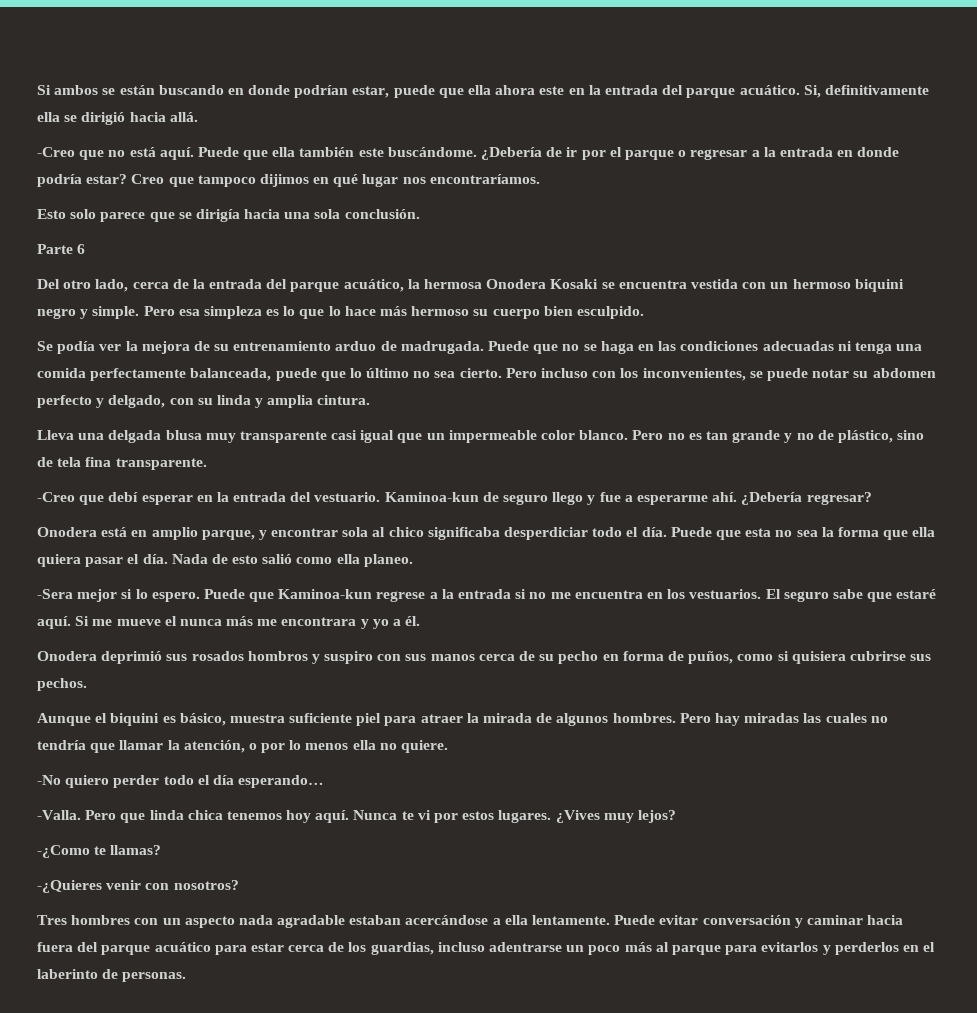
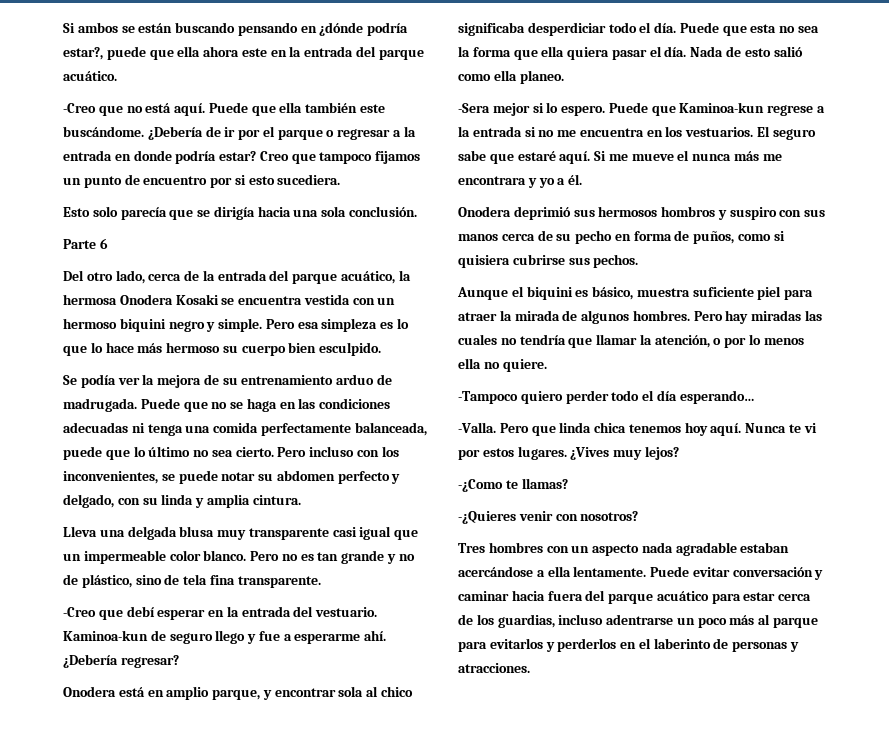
- Si ambos se están buscando en donde podrían estar, puede que ella ahora este en la entrada del parque acuático. Si, definitivamente ella se dirigió hacia allá.
+ Si ambos se están buscando pensando en ¿dónde podría estar?, puede que ella ahora este en la entrada del parque acuático.
- Creo que tampoco dijimos en qué lugar nos encontraríamos.
+ Creo que tampoco fijamos un punto de encuentro por si esto sucediera.
- Esto solo parece que se dirigía hacia una sola conclusión.
+ Esto solo parecía que se dirigía hacia una sola conclusión.
- Onodera deprimió sus rosados hombros y suspiro con sus manos cerca de su pecho en forma de puños, como si quisiera cubrirse sus pechos.
+ Onodera deprimió sus hermosos hombros y suspiro con sus manos cerca de su pecho en forma de puños, como si quisiera cubrirse sus pechos.
- -No quiero perder todo el día esperando…
+ -Tampoco quiero perder todo el día esperando…
- Puede evitar conversación y caminar hacia fuera del parque acuático para estar cerca de los guardias, incluso adentrarse un poco más al parque para evitarlos y perderlos en el laberinto de personas.
+ Puede evitar conversación y caminar hacia fuera del parque acuático para estar cerca de los guardias, incluso adentrarse un poco más al parque para evitarlos y perderlos en el laberinto de personas y atracciones.

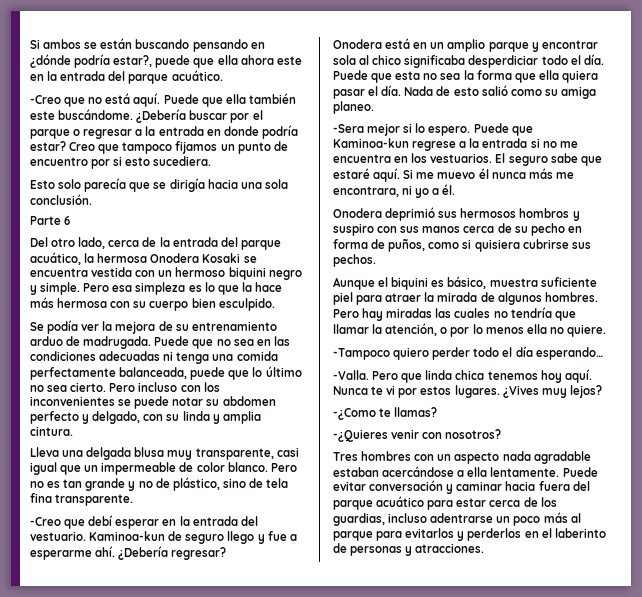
- ¿Debería de ir por el parque o regresar a la entrada en donde podría estar?
+ ¿Debería buscar por el parque o regresar a la entrada en donde podría estar?
- Pero esa simpleza es lo que lo hace más hermoso su cuerpo bien esculpido.
+ Pero esa simpleza es lo que la hace más hermosa con su cuerpo bien esculpido.
- Puede que no se haga en las condiciones adecuadas ni tenga una comida perfectamente balanceada, puede que lo último no sea cierto.
+ Puede que no sea en las condiciones adecuadas ni tenga una comida perfectamente balanceada, puede que lo último no sea cierto.
- Pero incluso con los inconvenientes, se puede notar su abdomen perfecto y delgado, con su linda y amplia cintura.
+ Pero incluso con los inconvenientes se puede notar su abdomen perfecto y delgado, con su linda y amplia cintura.
- Lleva una delgada blusa muy transparente casi igual que un impermeable color blanco.
+ Lleva una delgada blusa muy transparente, casi igual que un impermeable de color blanco.
- Onodera está en amplio parque, y encontrar sola al chico significaba desperdiciar todo el día.
+ Onodera está en un amplio parque y encontrar sola al chico significaba desperdiciar todo el día.
- Nada de esto salió como ella planeo.
+ Nada de esto salió como su amiga planeo.
- Si me mueve el nunca más me encontrara y yo a él.
+ Si me muevo él nunca más me encontrara, ni yo a él.

